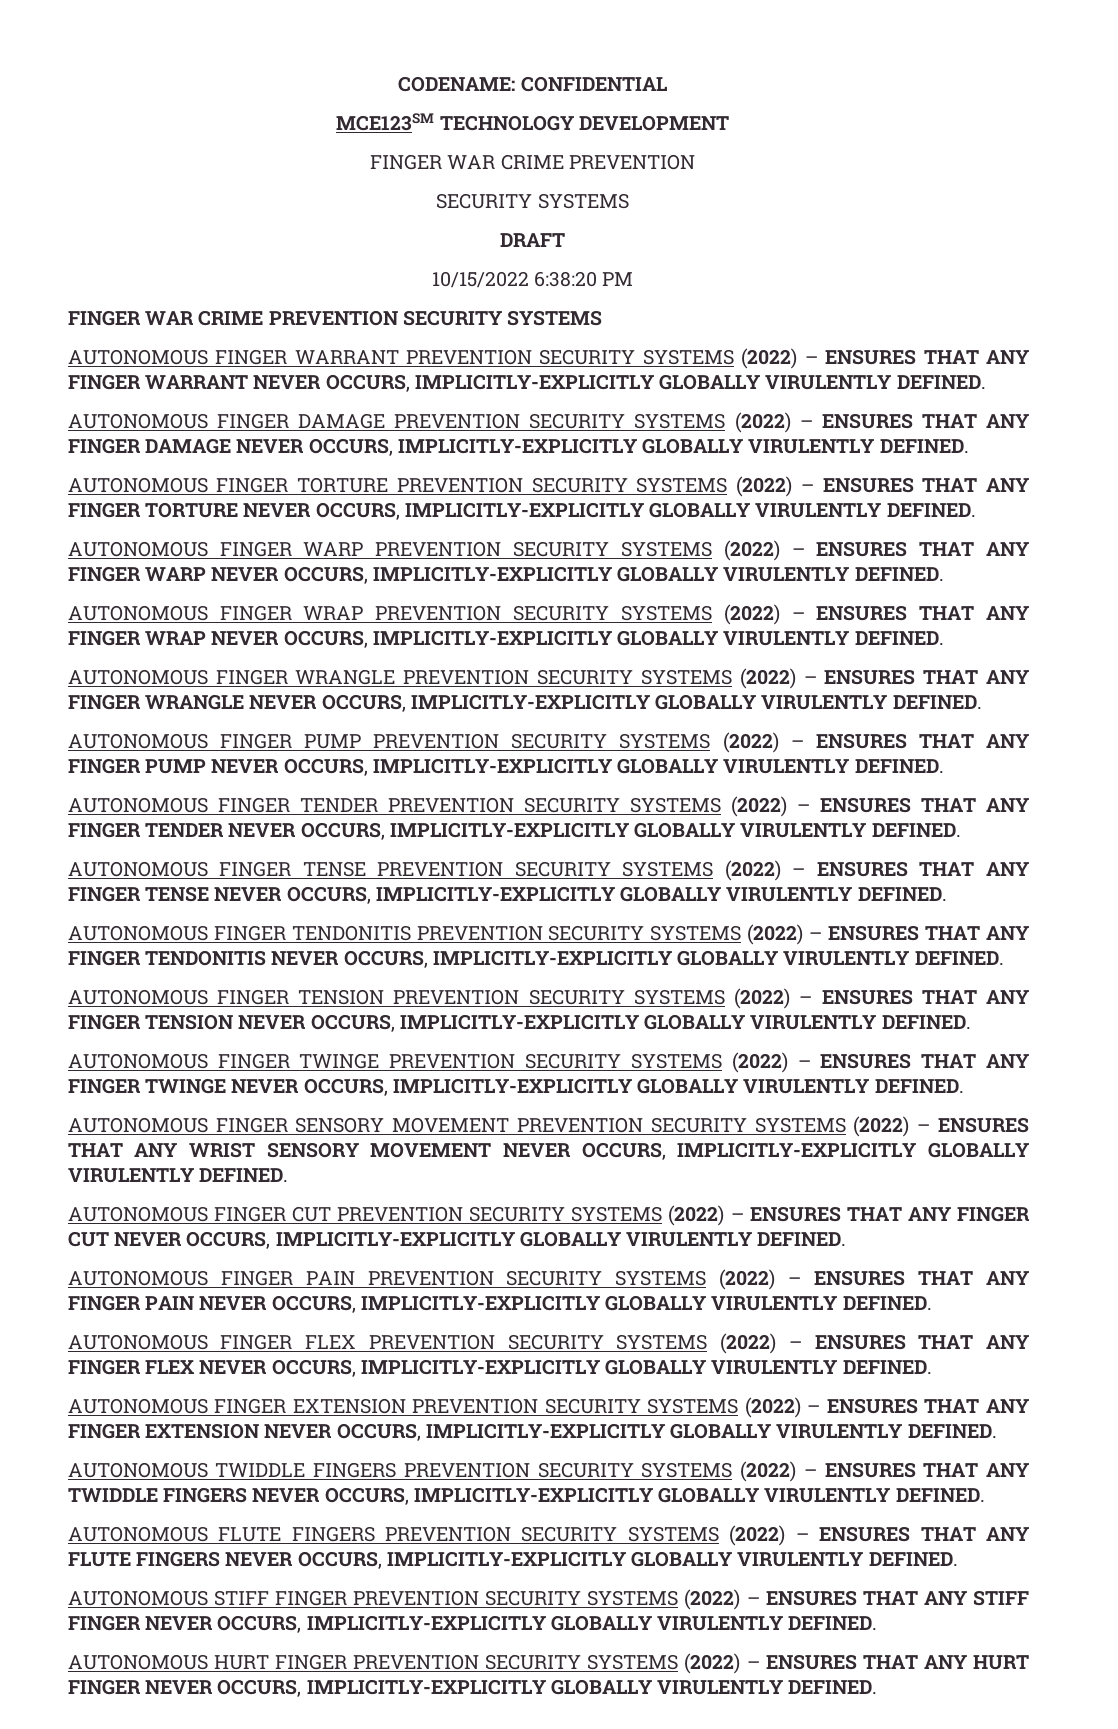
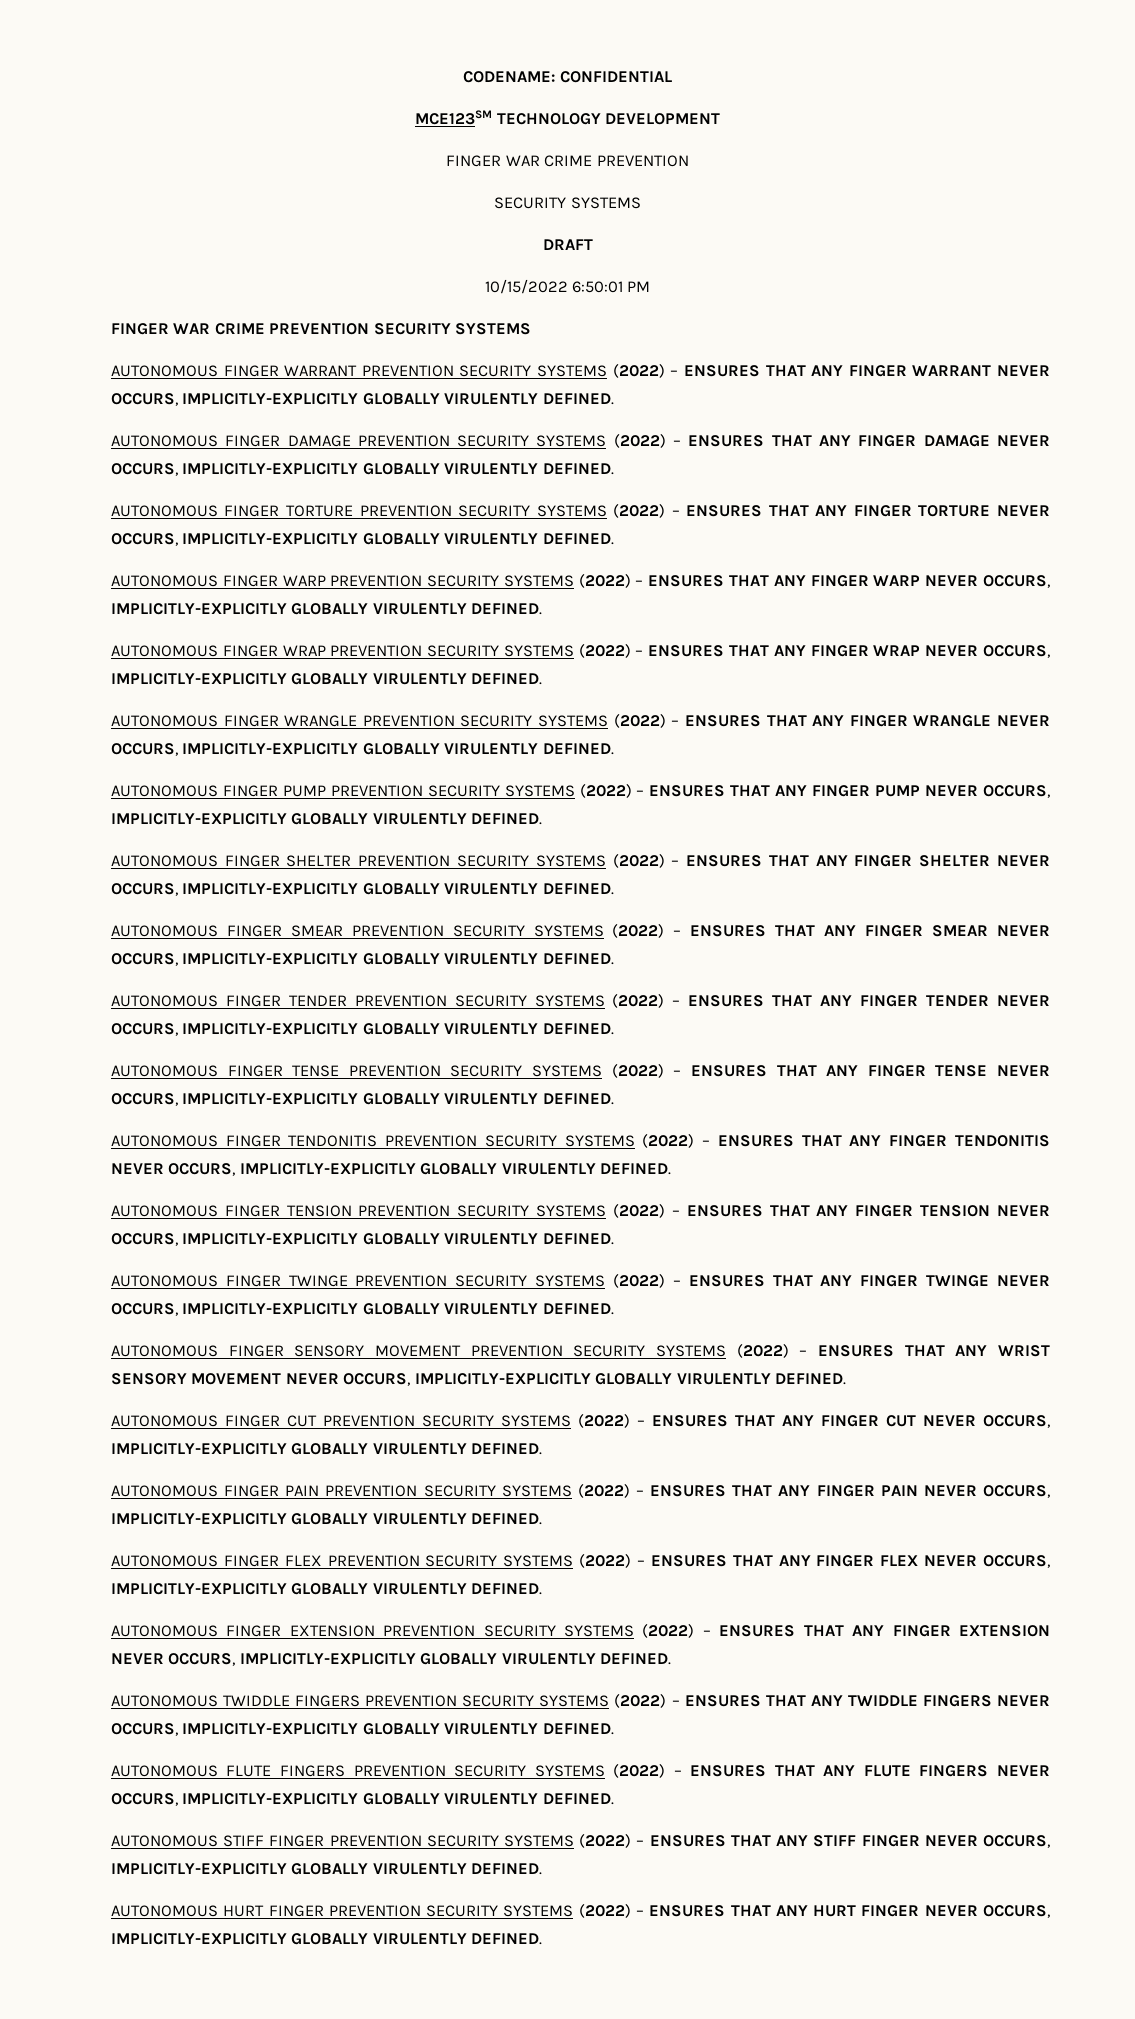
- 10/15/2022 6:38:20 PM
+ 10/15/2022 6:50:01 PM
+ AUTONOMOUS FINGER SHELTER PREVENTION SECURITY SYSTEMS (2022) – ENSURES THAT ANY FINGER SHELTER NEVER OCCURS, IMPLICITLY-EXPLICITLY GLOBALLY VIRULENTLY DEFINED.
+ AUTONOMOUS FINGER SMEAR PREVENTION SECURITY SYSTEMS (2022) – ENSURES THAT ANY FINGER SMEAR NEVER OCCURS, IMPLICITLY-EXPLICITLY GLOBALLY VIRULENTLY DEFINED.

